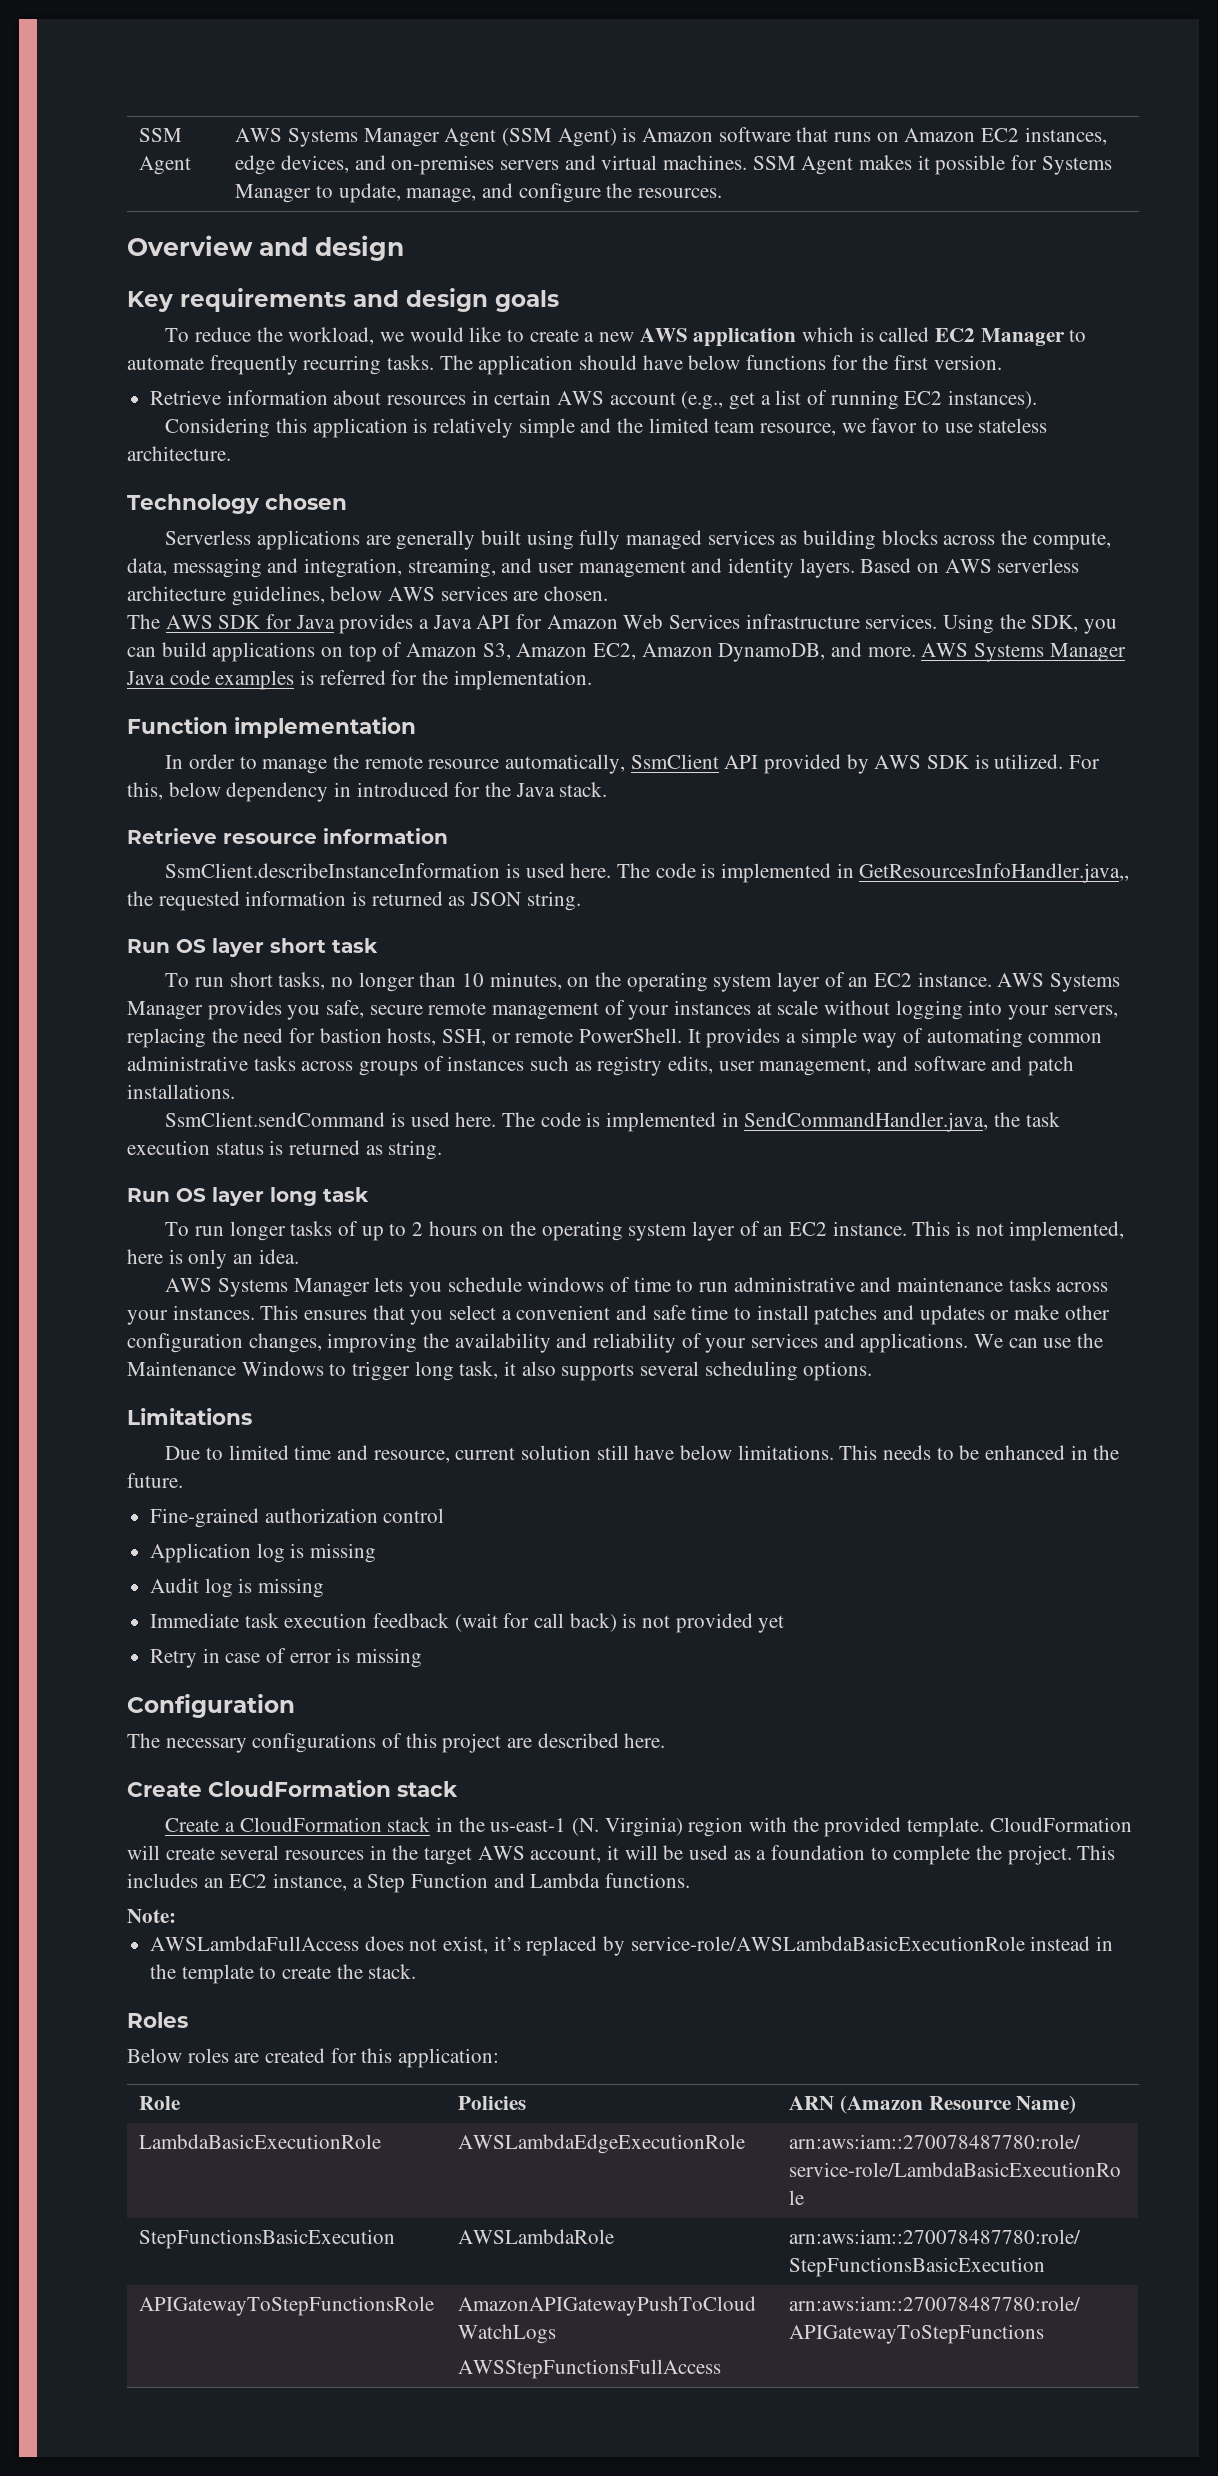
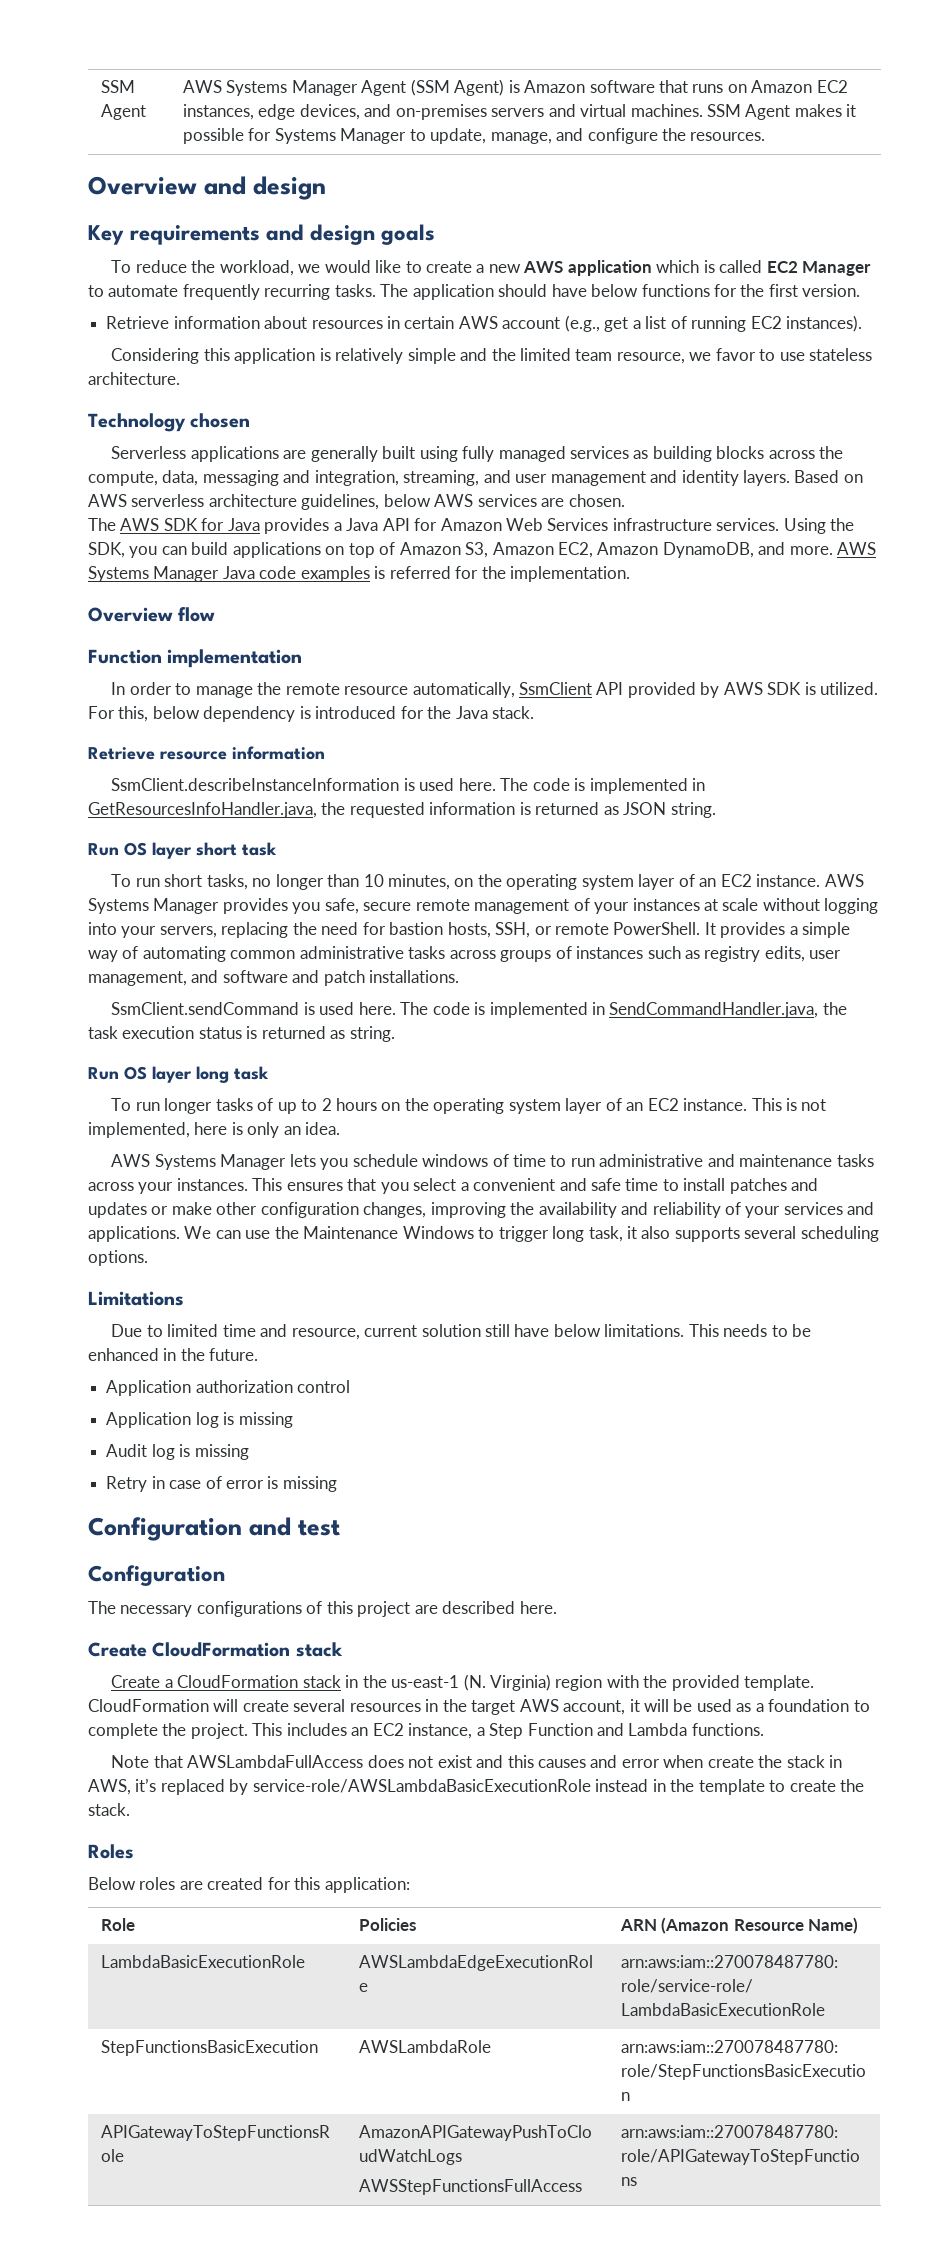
+ Overview flow
- For this, below dependency in introduced for the Java stack.
+ For this, below dependency is introduced for the Java stack.
- The code is implemented in GetResourcesInfoHandler.java,, the requested information is returned as JSON string.
+ The code is implemented in GetResourcesInfoHandler.java, the requested information is returned as JSON string.
- Fine-grained authorization control
+ Application authorization control
- Immediate task execution feedback (wait for call back) is not provided yet
+ Configuration and test
- Note:
- AWSLambdaFullAccess does not exist, it’s replaced by service-role/AWSLambdaBasicExecutionRole instead in the template to create the stack.
+ Note that AWSLambdaFullAccess does not exist and this causes and error when create the stack in AWS, it’s replaced by service-role/AWSLambdaBasicExecutionRole instead in the template to create the stack.

